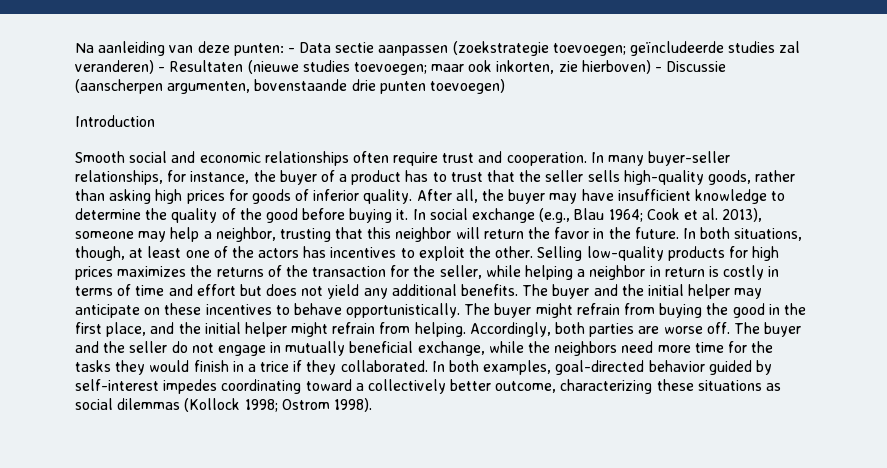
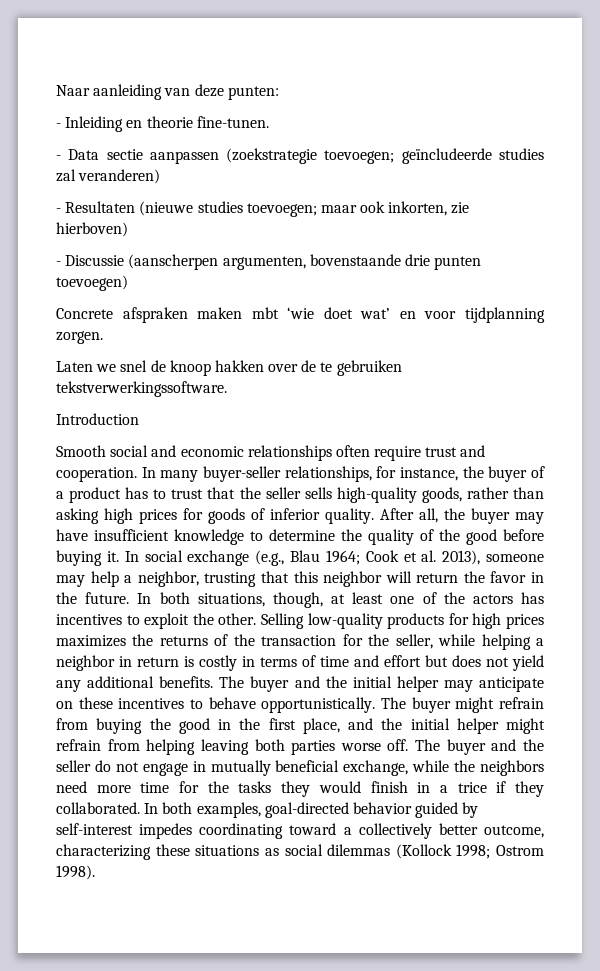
- Na aanleiding van deze punten: - Data sectie aanpassen (zoekstrategie toevoegen; geïncludeerde studies zal veranderen) - Resultaten (nieuwe studies toevoegen; maar ook inkorten, zie hierboven) - Discussie (aanscherpen argumenten, bovenstaande drie punten toevoegen)
+ Naar aanleiding van deze punten:
+ - Inleiding en theorie fine-tunen.
+ - Data sectie aanpassen (zoekstrategie toevoegen; geïncludeerde studies zal veranderen)
+ - Resultaten (nieuwe studies toevoegen; maar ook inkorten, zie hierboven)
+ - Discussie (aanscherpen argumenten, bovenstaande drie punten toevoegen)
+ Concrete afspraken maken mbt ‘wie doet wat’ en voor tijdplanning zorgen.
+ Laten we snel de knoop hakken over de te gebruiken tekstverwerkingssoftware.
- The buyer might refrain from buying the good in the first place, and the initial helper might refrain from helping. Accordingly, both parties are worse off.
+ The buyer might refrain from buying the good in the first place, and the initial helper might refrain from helping leaving both parties worse off.

